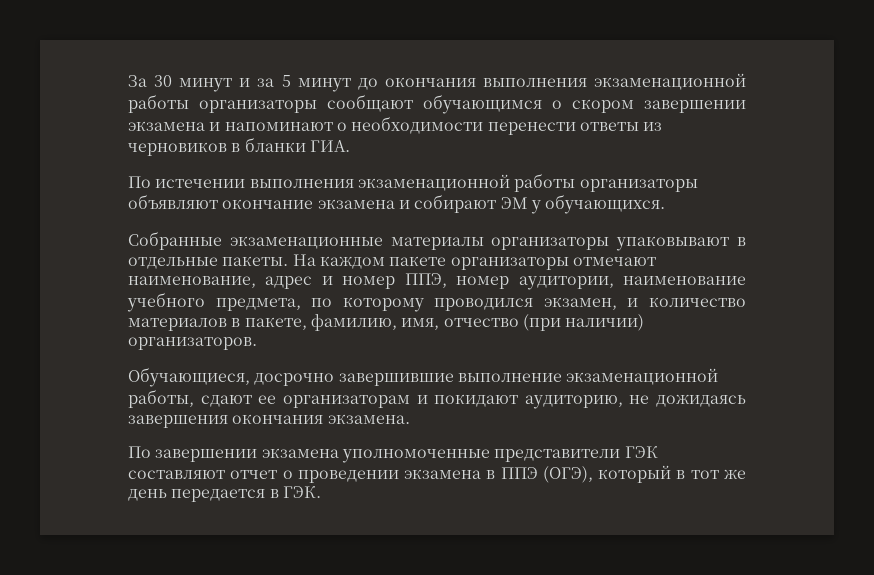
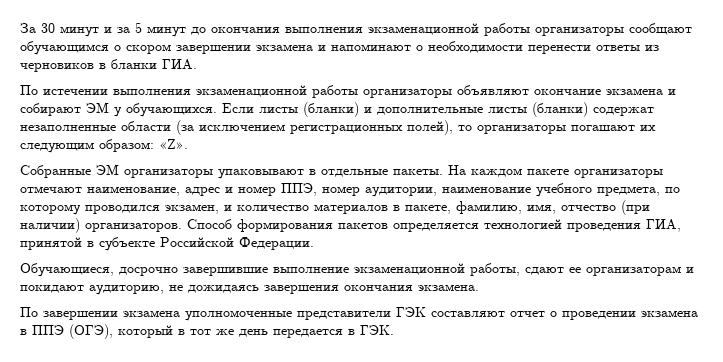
+ Если листы (бланки) и дополнительные листы (бланки) содержат незаполненные области (за исключением регистрационных полей), то организаторы погашают их следующим образом: «Z».
- Собранные экзаменационные материалы организаторы упаковывают в отдельные пакеты.
+ Собранные ЭМ организаторы упаковывают в отдельные пакеты.
+ Способ формирования пакетов определяется технологией проведения ГИА, принятой в субъекте Российской Федерации.

